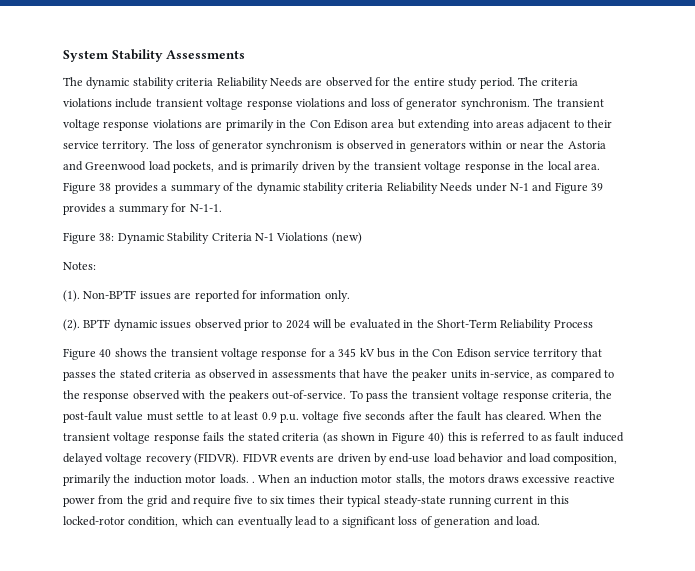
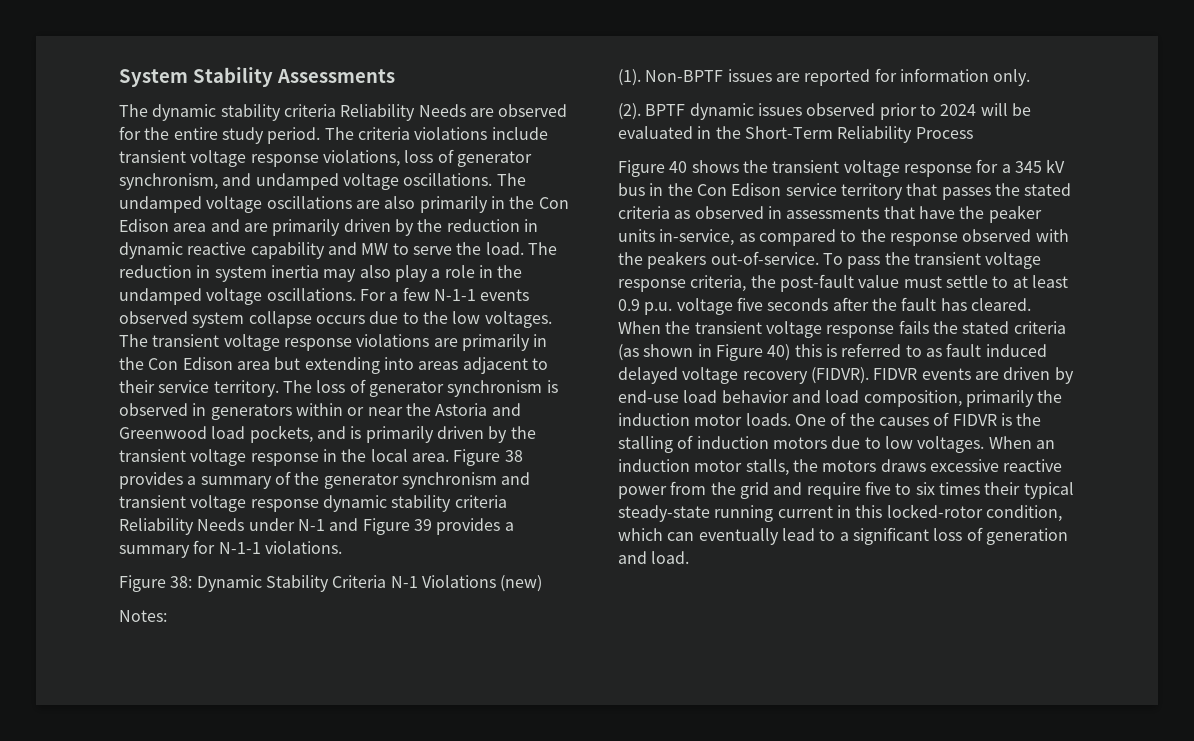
- The criteria violations include transient voltage response violations and loss of generator synchronism.
+ The criteria violations include transient voltage response violations, loss of generator synchronism, and undamped voltage oscillations. The undamped voltage oscillations are also primarily in the Con Edison area and are primarily driven by the reduction in dynamic reactive capability and MW to serve the load. The reduction in system inertia may also play a role in the undamped voltage oscillations. For a few N-1-1 events observed system collapse occurs due to the low voltages.
- Figure 38 provides a summary of the dynamic stability criteria Reliability Needs under N-1 and Figure 39 provides a summary for N-1-1.
+ Figure 38 provides a summary of the generator synchronism and transient voltage response dynamic stability criteria Reliability Needs under N-1 and Figure 39 provides a summary for N-1-1 violations.
- FIDVR events are driven by end-use load behavior and load composition, primarily the induction motor loads. .
+ FIDVR events are driven by end-use load behavior and load composition, primarily the induction motor loads. One of the causes of FIDVR is the stalling of induction motors due to low voltages.

